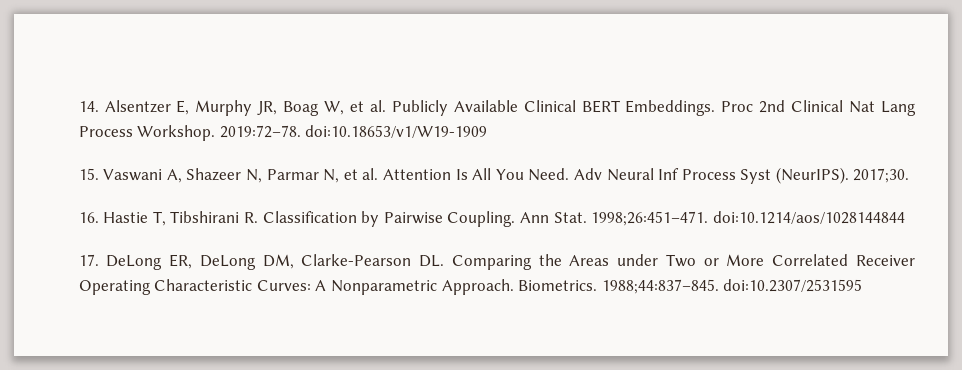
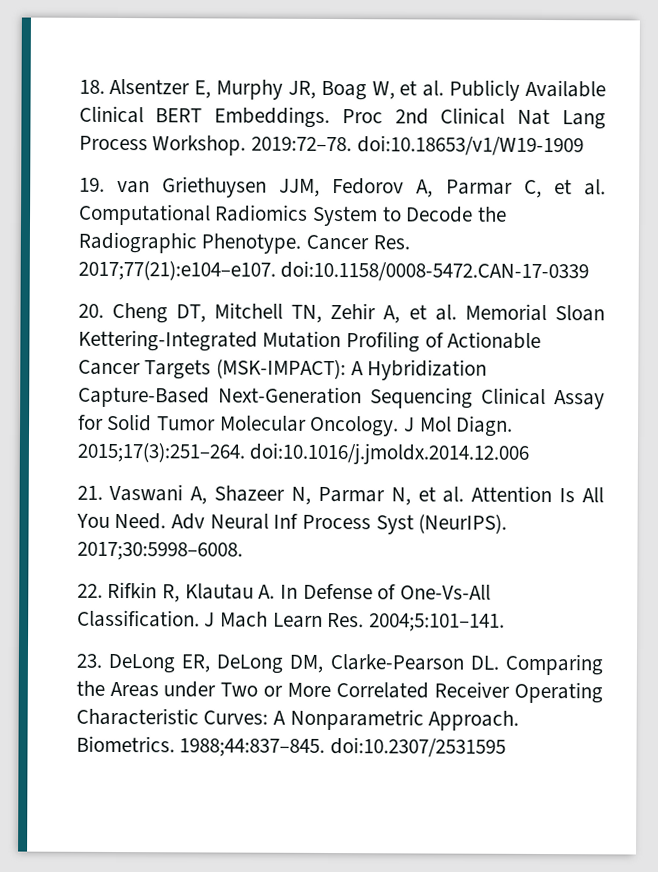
- 14. Alsentzer E, Murphy JR, Boag W, et al. Publicly Available Clinical BERT Embeddings.
+ 18. Alsentzer E, Murphy JR, Boag W, et al. Publicly Available Clinical BERT Embeddings.
- 15. Vaswani A, Shazeer N, Parmar N, et al. Attention Is All You Need.
+ 19. van Griethuysen JJM, Fedorov A, Parmar C, et al. Computational Radiomics System to Decode the Radiographic Phenotype. Cancer Res. 2017;77(21):e104–e107. doi:10.1158/0008-5472.CAN-17-0339
+ 20. Cheng DT, Mitchell TN, Zehir A, et al. Memorial Sloan Kettering-Integrated Mutation Profiling of Actionable Cancer Targets (MSK-IMPACT): A Hybridization Capture-Based Next-Generation Sequencing Clinical Assay for Solid Tumor Molecular Oncology. J Mol Diagn. 2015;17(3):251–264. doi:10.1016/j.jmoldx.2014.12.006
+ 21. Vaswani A, Shazeer N, Parmar N, et al. Attention Is All You Need.
- 2017;30.
- 16. Hastie T, Tibshirani R. Classification by Pairwise Coupling. Ann Stat. 1998;26:451–471. doi:10.1214/aos/1028144844
- 17. DeLong ER, DeLong DM, Clarke-Pearson DL. Comparing the Areas under Two or More Correlated Receiver Operating Characteristic Curves: A Nonparametric Approach.
+ 2017;30:5998–6008.
+ 22. Rifkin R, Klautau A. In Defense of One-Vs-All Classification. J Mach Learn Res. 2004;5:101–141.
+ 23. DeLong ER, DeLong DM, Clarke-Pearson DL. Comparing the Areas under Two or More Correlated Receiver Operating Characteristic Curves: A Nonparametric Approach.

